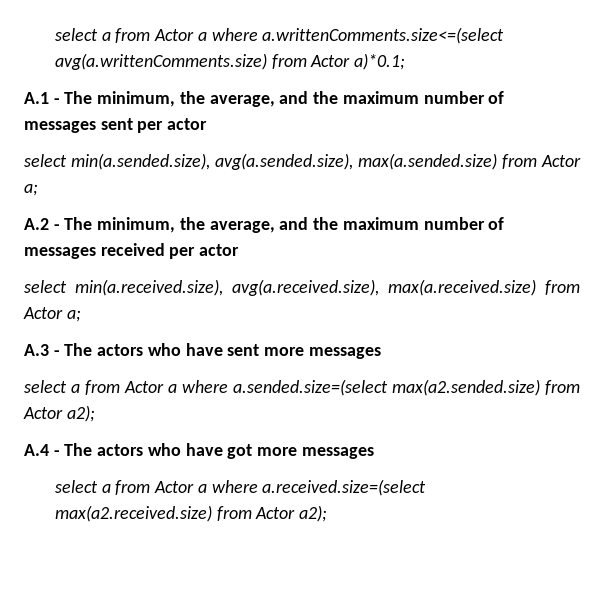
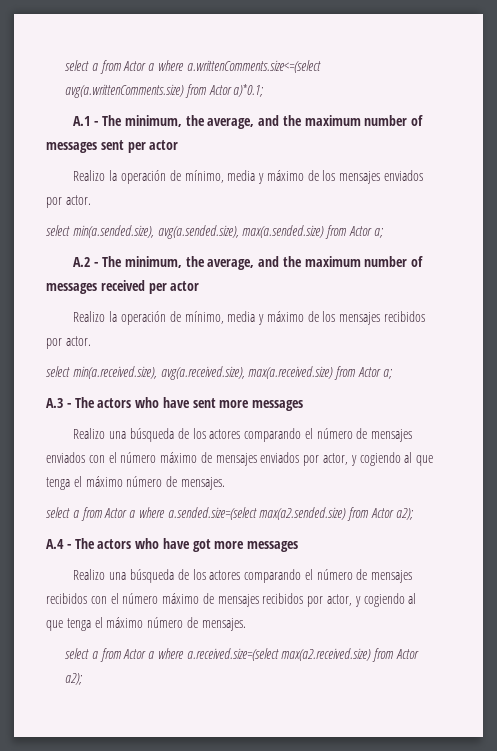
+ Realizo la operación de mínimo, media y máximo de los mensajes enviados por actor.
+ Realizo la operación de mínimo, media y máximo de los mensajes recibidos por actor.
+ Realizo una búsqueda de los actores comparando el número de mensajes enviados con el número máximo de mensajes enviados por actor, y cogiendo al que tenga el máximo número de mensajes.
+ Realizo una búsqueda de los actores comparando el número de mensajes recibidos con el número máximo de mensajes recibidos por actor, y cogiendo al que tenga el máximo número de mensajes.

